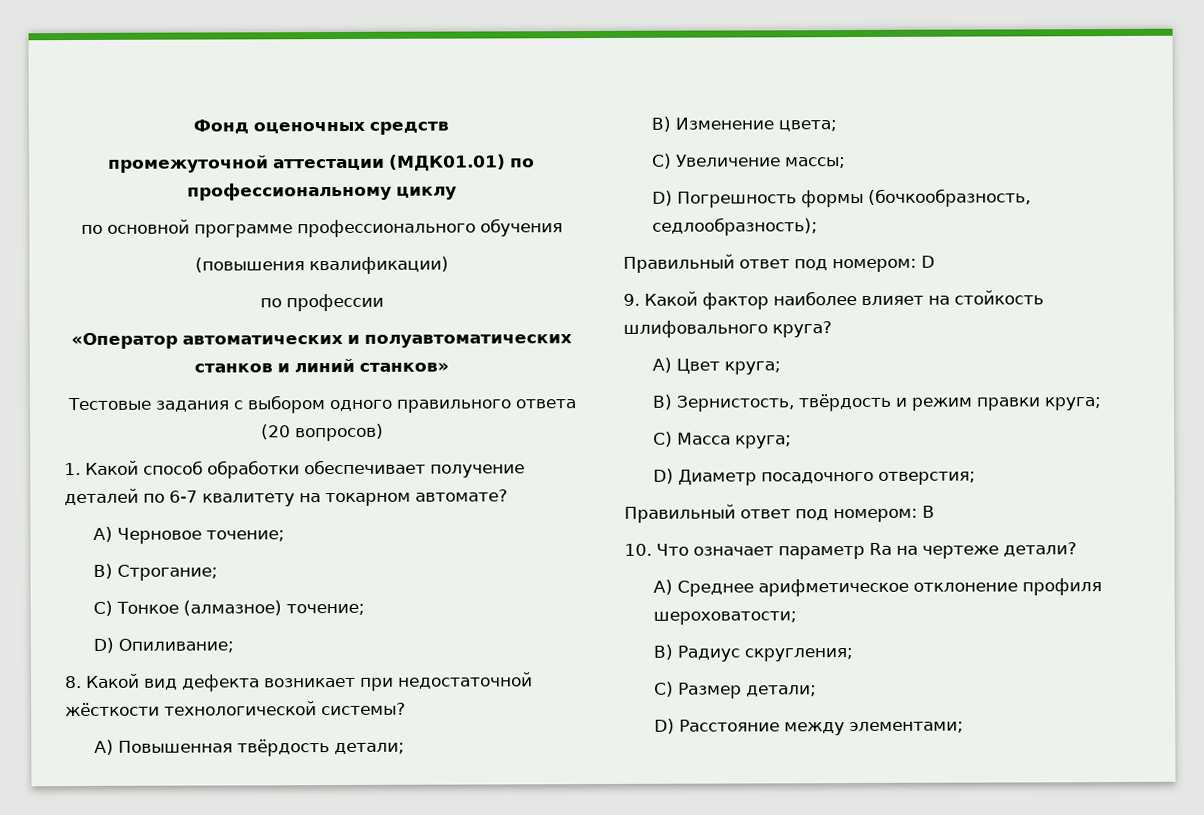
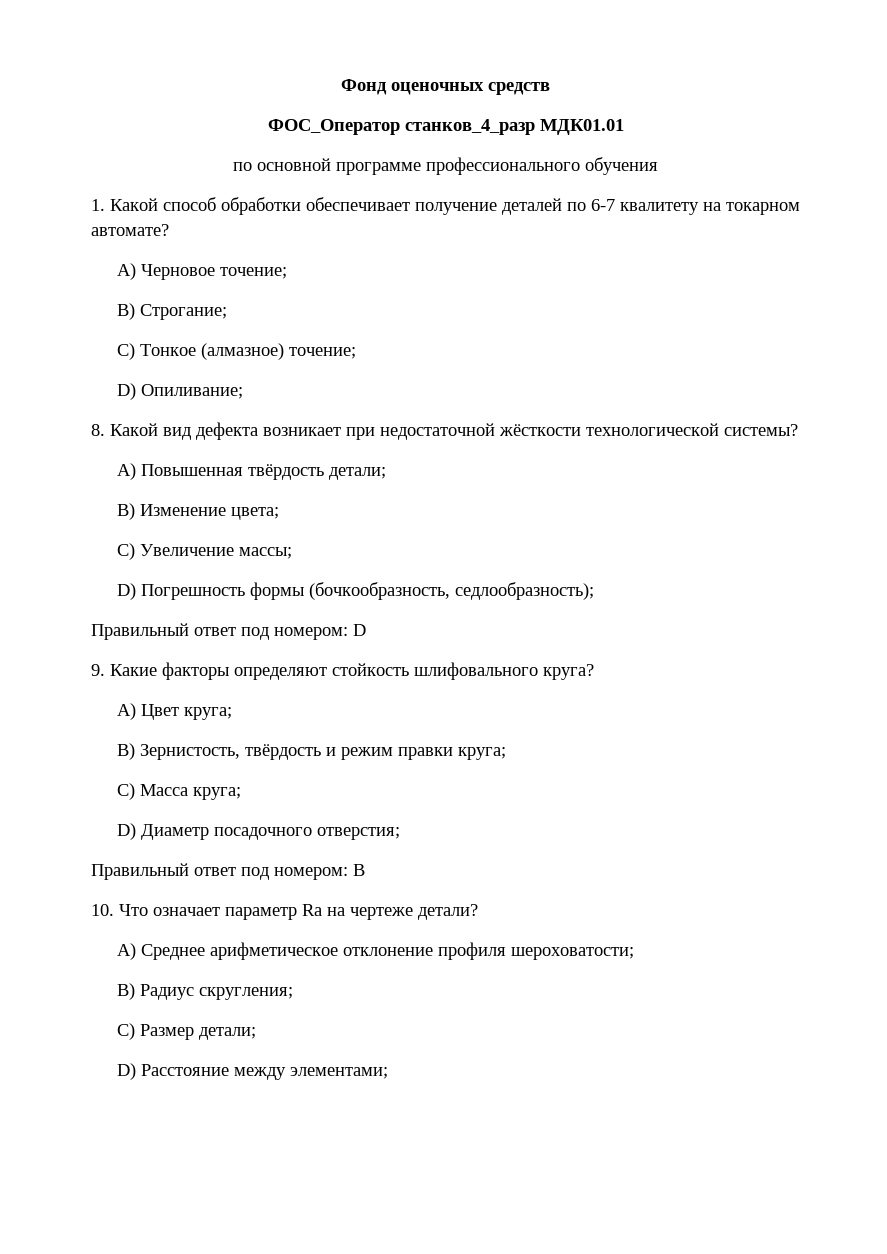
- промежуточной аттестации (МДК01.01) по профессиональному циклу
+ ФОС_Оператор станков_4_разр МДК01.01
- (повышения квалификации)
- по профессии
- «Оператор автоматических и полуавтоматических станков и линий станков»
- Тестовые задания с выбором одного правильного ответа (20 вопросов)
- 9. Какой фактор наиболее влияет на стойкость шлифовального круга?
+ 9. Какие факторы определяют стойкость шлифовального круга?

